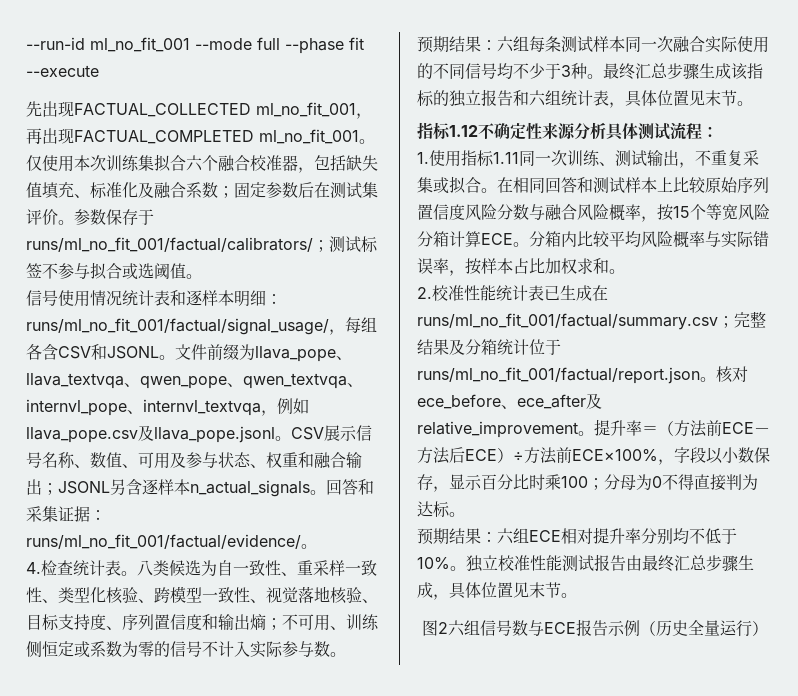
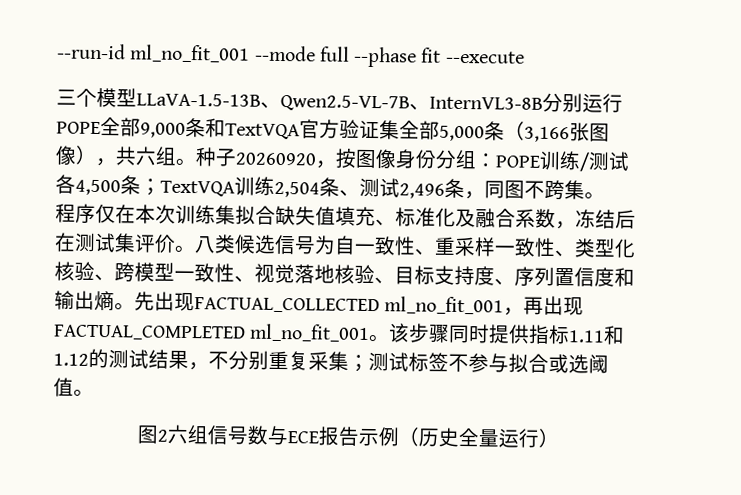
- 先出现FACTUAL_COLLECTED ml_no_fit_001，再出现FACTUAL_COMPLETED ml_no_fit_001。仅使用本次训练集拟合六个融合校准器，包括缺失值填充、标准化及融合系数；固定参数后在测试集评价。
+ 三个模型LLaVA-1.5-13B、Qwen2.5-VL-7B、InternVL3-8B分别运行POPE全部9,000条和TextVQA官方验证集全部5,000条（3,166张图像），共六组。种子20260920，按图像身份分组：POPE训练/测试各4,500条；TextVQA训练2,504条、测试2,496条，同图不跨集。
+ 程序仅在本次训练集拟合缺失值填充、标准化及融合系数，冻结后在测试集评价。
- 参数保存于runs/ml_no_fit_001/factual/calibrators/；测试标签不参与拟合或选阈值。
- 信号使用情况统计表和逐样本明细：runs/ml_no_fit_001/factual/signal_usage/，每组各含CSV和JSONL。文件前缀为llava_pope、llava_textvqa、qwen_pope、qwen_textvqa、internvl_pope、internvl_textvqa，例如llava_pope.csv及llava_pope.jsonl。CSV展示信号名称、数值、可用及参与状态、权重和融合输出；JSONL另含逐样本n_actual_signals。回答和采集证据：runs/ml_no_fit_001/factual/evidence/。
- 4.检查统计表。
- 八类候选为自一致性、重采样一致性、类型化核验、跨模型一致性、视觉落地核验、目标支持度、序列置信度和输出熵；不可用、训练侧恒定或系数为零的信号不计入实际参与数。
- 预期结果：六组每条测试样本同一次融合实际使用的不同信号均不少于3种。最终汇总步骤生成该指标的独立报告和六组统计表，具体位置见末节。
- 指标1.12不确定性来源分析具体测试流程：
- 1.使用指标1.11同一次训练、测试输出，不重复采集或拟合。在相同回答和测试样本上比较原始序列置信度风险分数与融合风险概率，按15个等宽风险分箱计算ECE。分箱内比较平均风险概率与实际错误率，按样本占比加权求和。
- 2.校准性能统计表已生成在runs/ml_no_fit_001/factual/summary.csv；完整结果及分箱统计位于runs/ml_no_fit_001/factual/report.json。核对ece_before、ece_after及relative_improvement。提升率＝（方法前ECE－方法后ECE）÷方法前ECE×100%，字段以小数保存，显示百分比时乘100；分母为0不得直接判为达标。
- 预期结果：六组ECE相对提升率分别均不低于10%。独立校准性能测试报告由最终汇总步骤生成，具体位置见末节。
+ 八类候选信号为自一致性、重采样一致性、类型化核验、跨模型一致性、视觉落地核验、目标支持度、序列置信度和输出熵。先出现FACTUAL_COLLECTED ml_no_fit_001，再出现FACTUAL_COMPLETED ml_no_fit_001。该步骤同时提供指标1.11和1.12的测试结果，不分别重复采集；测试标签不参与拟合或选阈值。

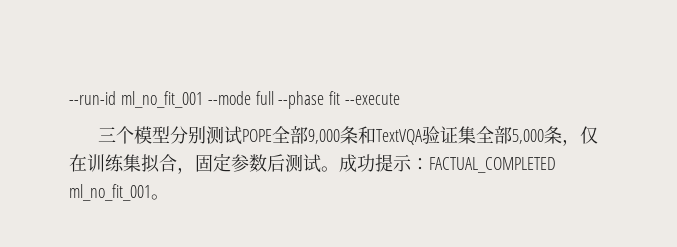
- 三个模型LLaVA-1.5-13B、Qwen2.5-VL-7B、InternVL3-8B分别运行POPE全部9,000条和TextVQA官方验证集全部5,000条（3,166张图像），共六组。种子20260920，按图像身份分组：POPE训练/测试各4,500条；TextVQA训练2,504条、测试2,496条，同图不跨集。
- 程序仅在本次训练集拟合缺失值填充、标准化及融合系数，冻结后在测试集评价。八类候选信号为自一致性、重采样一致性、类型化核验、跨模型一致性、视觉落地核验、目标支持度、序列置信度和输出熵。先出现FACTUAL_COLLECTED ml_no_fit_001，再出现FACTUAL_COMPLETED ml_no_fit_001。该步骤同时提供指标1.11和1.12的测试结果，不分别重复采集；测试标签不参与拟合或选阈值。
- 图2六组信号数与ECE报告示例（历史全量运行）
+ 三个模型分别测试POPE全部9,000条和TextVQA验证集全部5,000条，仅在训练集拟合，固定参数后测试。成功提示：FACTUAL_COMPLETED ml_no_fit_001。

